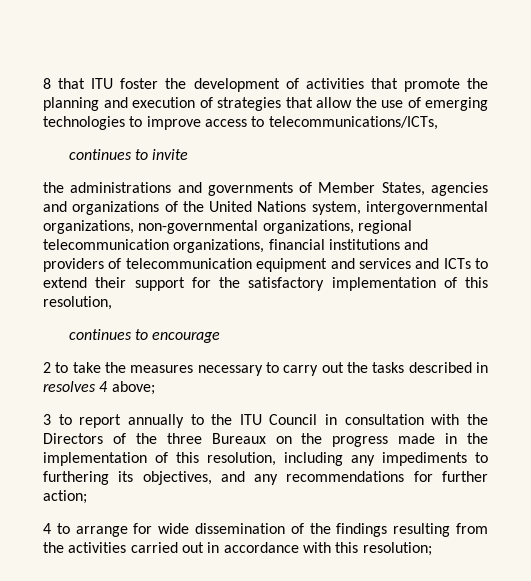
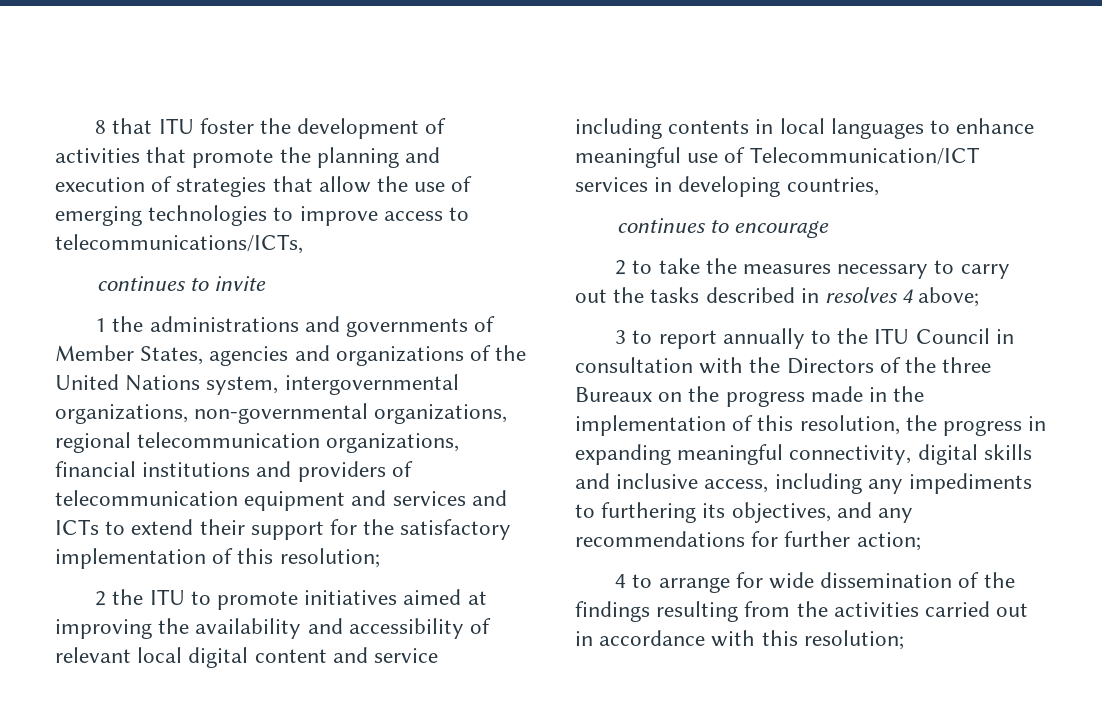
- the administrations and governments of Member States, agencies and organizations of the United Nations system, intergovernmental organizations, non-governmental organizations, regional telecommunication organizations, financial institutions and providers of telecommunication equipment and services and ICTs to extend their support for the satisfactory implementation of this resolution,
+ 1 the administrations and governments of Member States, agencies and organizations of the United Nations system, intergovernmental organizations, non-governmental organizations, regional telecommunication organizations, financial institutions and providers of telecommunication equipment and services and ICTs to extend their support for the satisfactory implementation of this resolution;
+ 2 the ITU to promote initiatives aimed at improving the availability and accessibility of relevant local digital content and service including contents in local languages to enhance meaningful use of Telecommunication/ICT services in developing countries,
- 3 to report annually to the ITU Council in consultation with the Directors of the three Bureaux on the progress made in the implementation of this resolution, including any impediments to furthering its objectives, and any recommendations for further action;
+ 3 to report annually to the ITU Council in consultation with the Directors of the three Bureaux on the progress made in the implementation of this resolution, the progress in expanding meaningful connectivity, digital skills and inclusive access, including any impediments to furthering its objectives, and any recommendations for further action;

